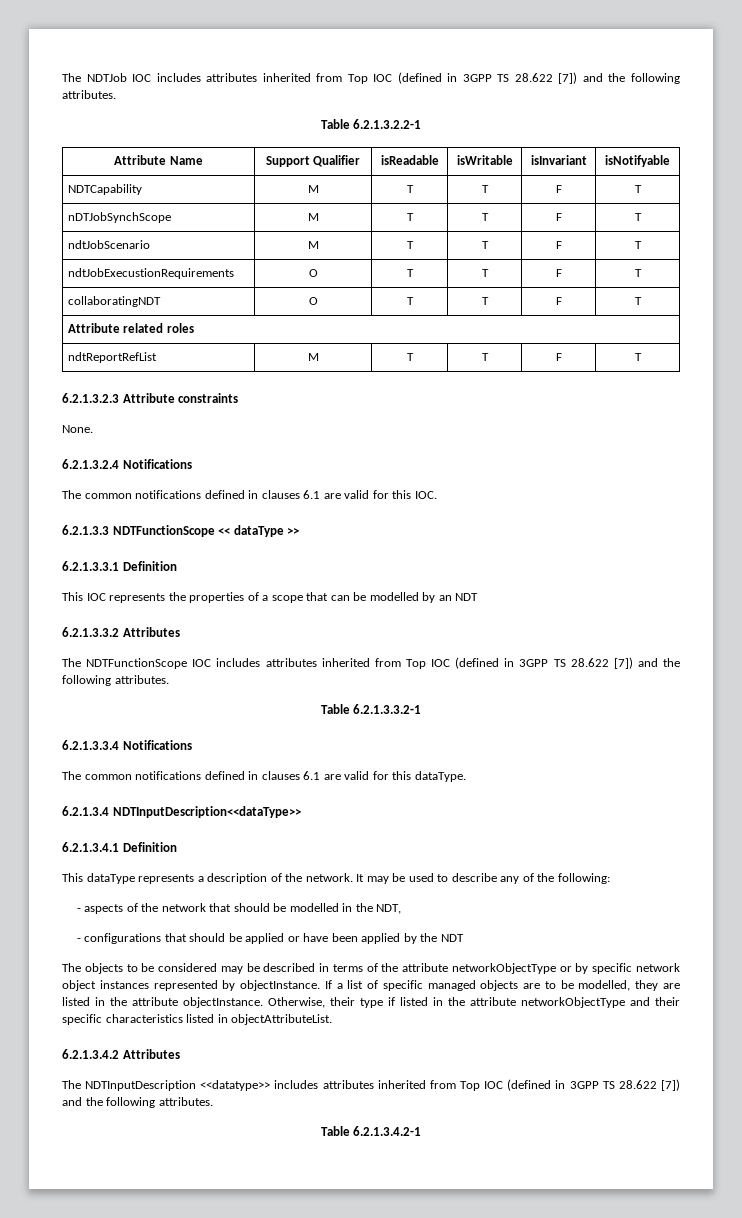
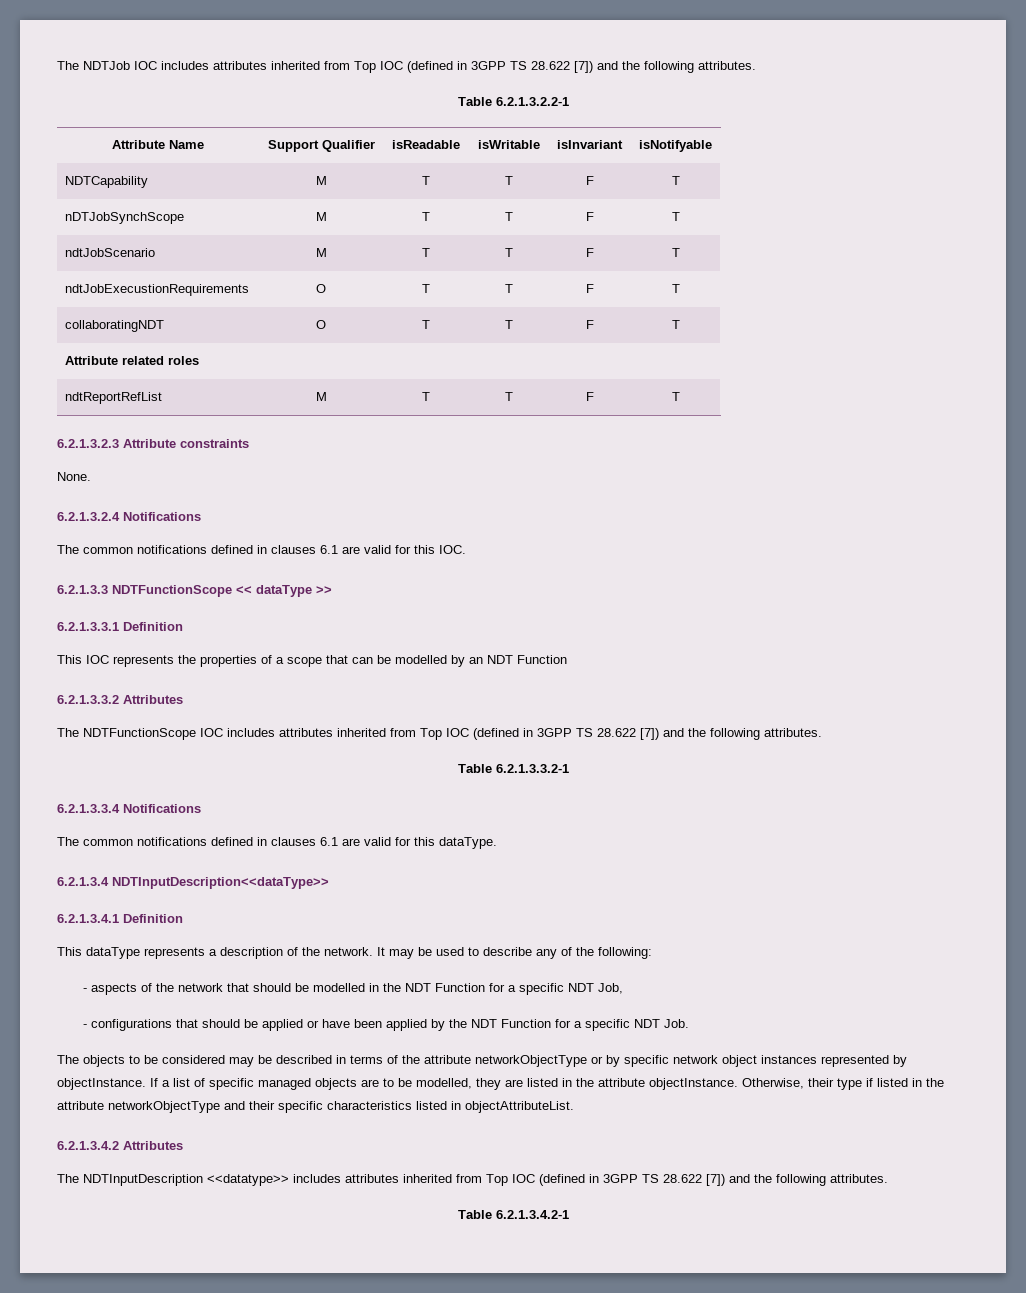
- This IOC represents the properties of a scope that can be modelled by an NDT
+ This IOC represents the properties of a scope that can be modelled by an NDT Function
- - aspects of the network that should be modelled in the NDT,
+ - aspects of the network that should be modelled in the NDT Function for a specific NDT Job,
- - configurations that should be applied or have been applied by the NDT
+ - configurations that should be applied or have been applied by the NDT Function for a specific NDT Job.

